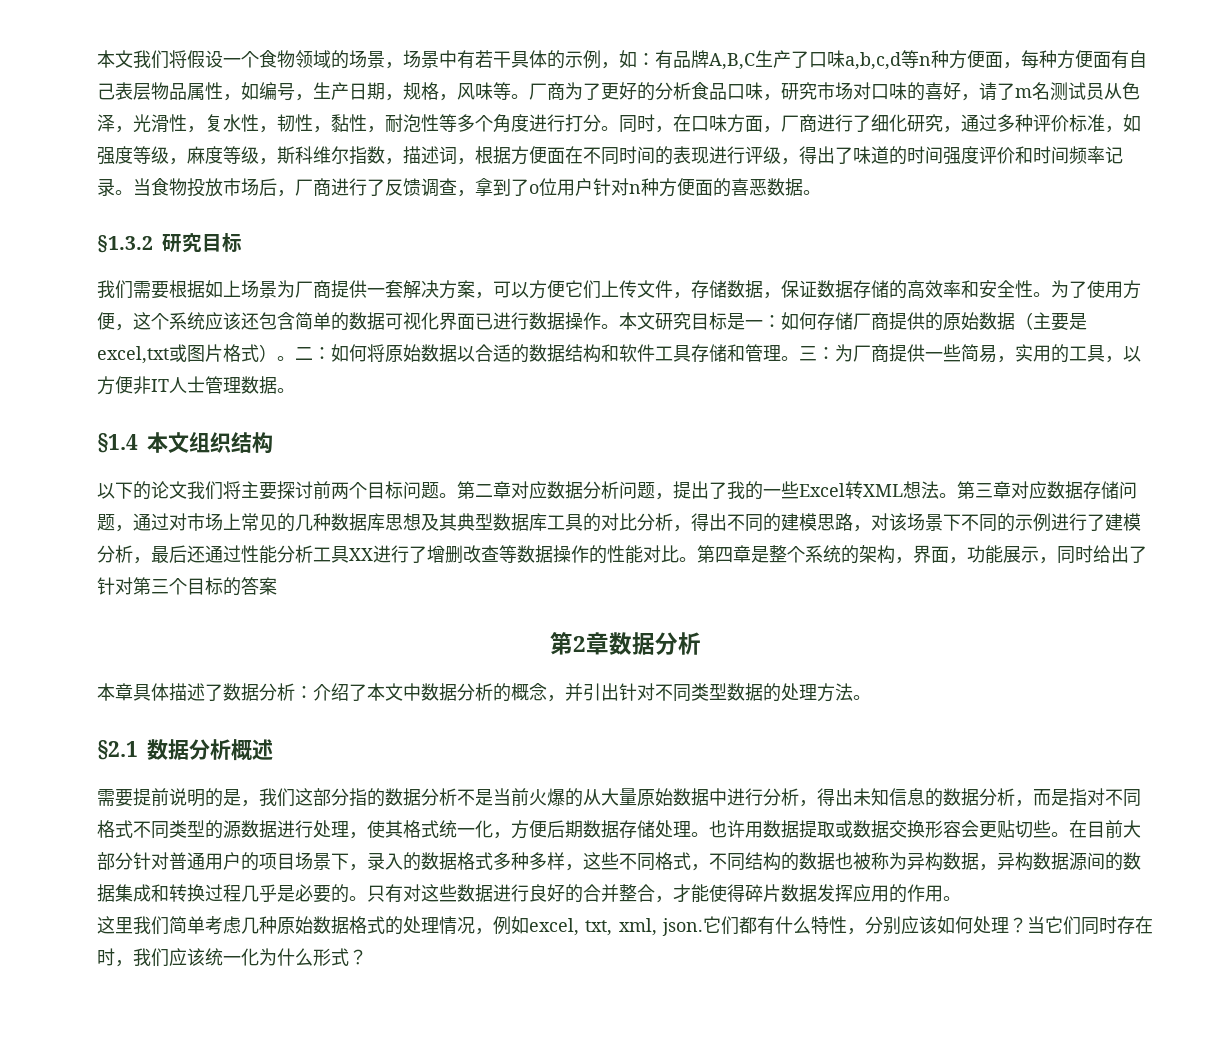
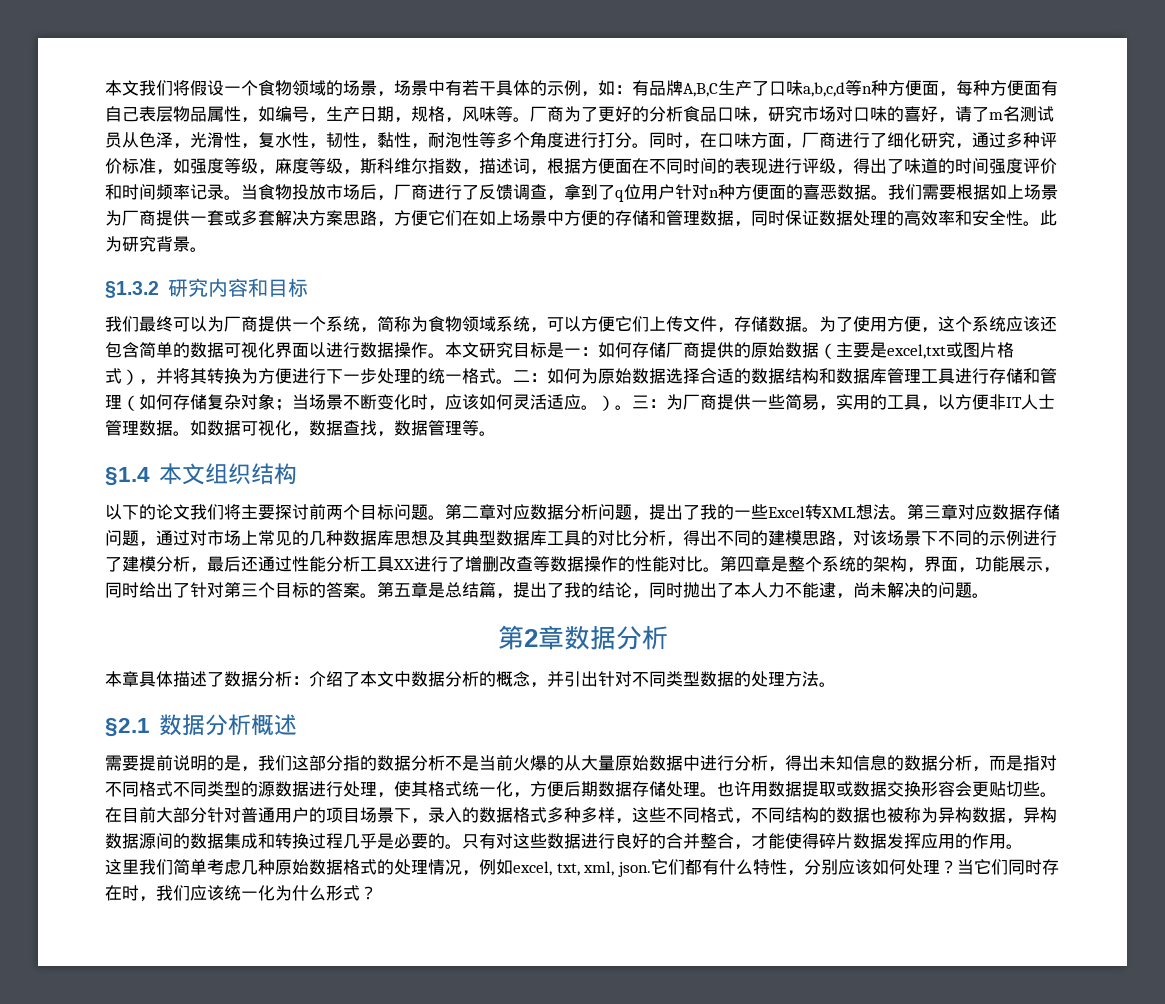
- 当食物投放市场后，厂商进行了反馈调查，拿到了o位用户针对n种方便面的喜恶数据。
- §1.3.2研究目标
- 我们需要根据如上场景为厂商提供一套解决方案，可以方便它们上传文件，存储数据，保证数据存储的高效率和安全性。
+ 当食物投放市场后，厂商进行了反馈调查，拿到了q位用户针对n种方便面的喜恶数据。我们需要根据如上场景为厂商提供一套或多套解决方案思路，方便它们在如上场景中方便的存储和管理数据，同时保证数据处理的高效率和安全性。此为研究背景。
+ §1.3.2研究内容和目标
+ 我们最终可以为厂商提供一个系统，简称为食物领域系统，可以方便它们上传文件，存储数据。
- 为了使用方便，这个系统应该还包含简单的数据可视化界面已进行数据操作。
+ 为了使用方便，这个系统应该还包含简单的数据可视化界面以进行数据操作。
- 本文研究目标是一：如何存储厂商提供的原始数据（主要是excel,txt或图片格式）。
+ 本文研究目标是一：如何存储厂商提供的原始数据（主要是excel,txt或图片格式），并将其转换为方便进行下一步处理的统一格式。
- 二：如何将原始数据以合适的数据结构和软件工具存储和管理。
+ 二：如何为原始数据选择合适的数据结构和数据库管理工具进行存储和管理（如何存储复杂对象；当场景不断变化时，应该如何灵活适应。）。
+ 如数据可视化，数据查找，数据管理等。
- 第四章是整个系统的架构，界面，功能展示，同时给出了针对第三个目标的答案
+ 第四章是整个系统的架构，界面，功能展示，同时给出了针对第三个目标的答案。第五章是总结篇，提出了我的结论，同时抛出了本人力不能逮，尚未解决的问题。

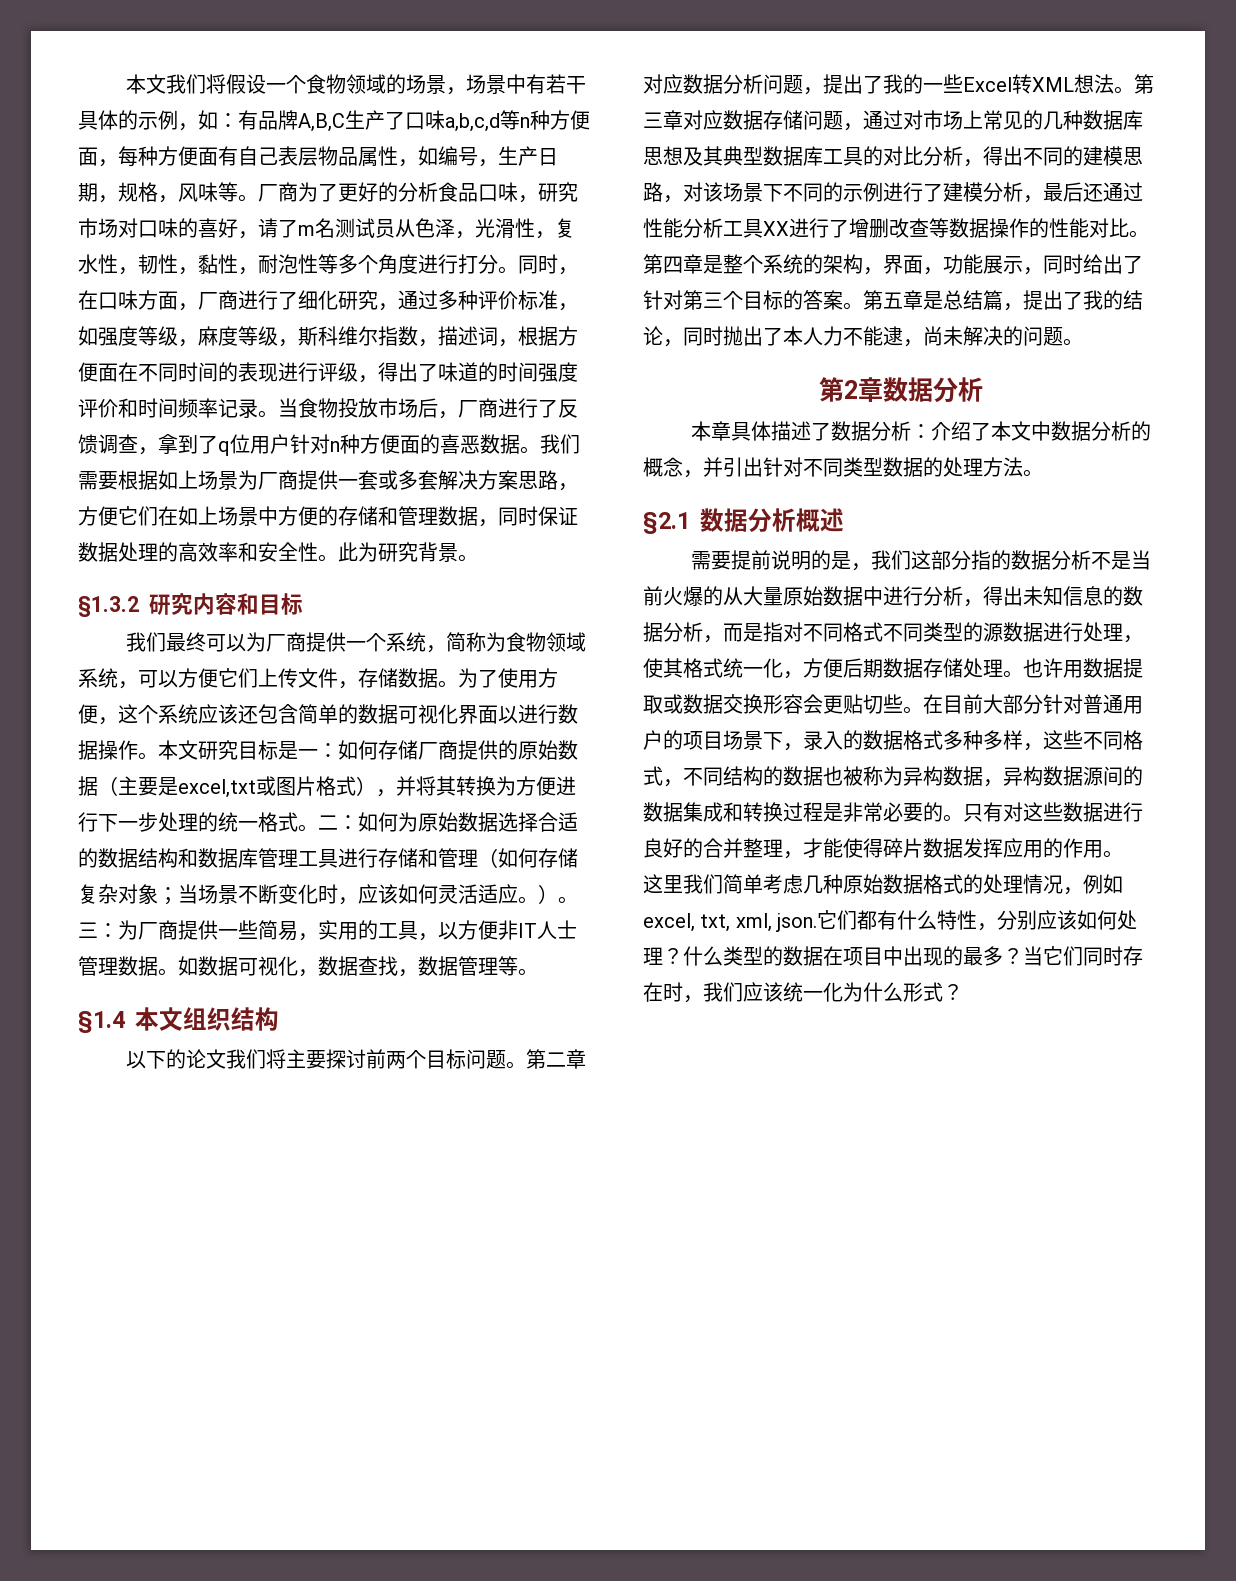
- 在目前大部分针对普通用户的项目场景下，录入的数据格式多种多样，这些不同格式，不同结构的数据也被称为异构数据，异构数据源间的数据集成和转换过程几乎是必要的。
+ 在目前大部分针对普通用户的项目场景下，录入的数据格式多种多样，这些不同格式，不同结构的数据也被称为异构数据，异构数据源间的数据集成和转换过程是非常必要的。
- 只有对这些数据进行良好的合并整合，才能使得碎片数据发挥应用的作用。
+ 只有对这些数据进行良好的合并整理，才能使得碎片数据发挥应用的作用。
+ 什么类型的数据在项目中出现的最多？

